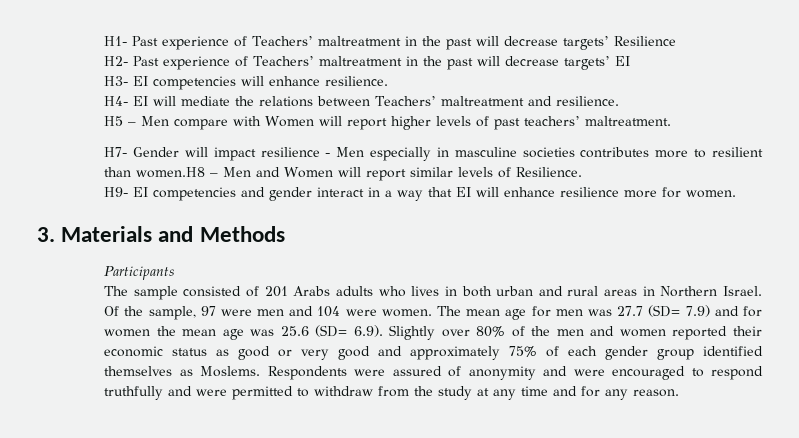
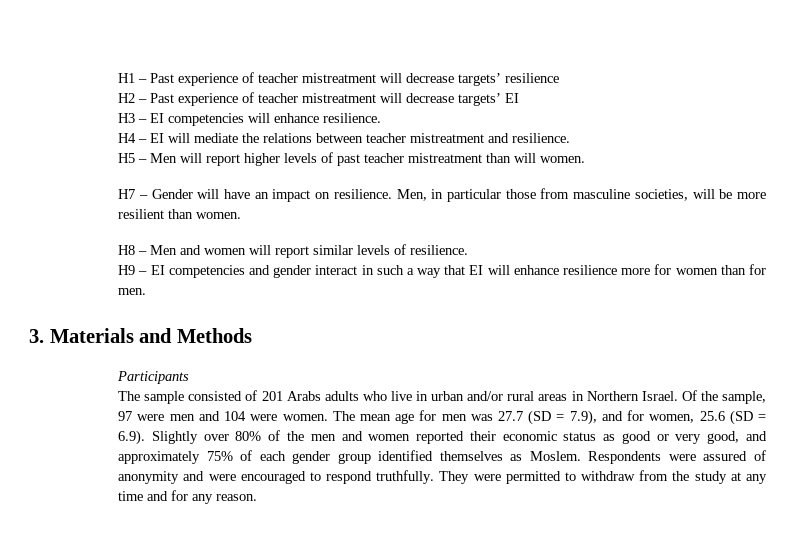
- H1- Past experience of Teachers’ maltreatment in the past will decrease targets’ Resilience
- H2- Past experience of Teachers’ maltreatment in the past will decrease targets’ EI
+ H1 – Past experience of teacher mistreatment will decrease targets’ resilience
+ H2 – Past experience of teacher mistreatment will decrease targets’ EI
- H3- EI competencies will enhance resilience.
+ H3 – EI competencies will enhance resilience.
- H4- EI will mediate the relations between Teachers’ maltreatment and resilience.
+ H4 – EI will mediate the relations between teacher mistreatment and resilience.
- H5 – Men compare with Women will report higher levels of past teachers’ maltreatment.
- H7- Gender will impact resilience - Men especially in masculine societies contributes more to resilient than women.H8 – Men and Women will report similar levels of Resilience.
- H9- EI competencies and gender interact in a way that EI will enhance resilience more for women.
+ H5 – Men will report higher levels of past teacher mistreatment than will women.
+ H7 – Gender will have an impact on resilience. Men, in particular those from masculine societies, will be more resilient than women.
+ H8 – Men and women will report similar levels of resilience.
+ H9 – EI competencies and gender interact in such a way that EI will enhance resilience more for women than for men.
- The sample consisted of 201 Arabs adults who lives in both urban and rural areas in Northern Israel.
+ The sample consisted of 201 Arabs adults who live in urban and/or rural areas in Northern Israel.
- The mean age for men was 27.7 (SD= 7.9) and for women the mean age was 25.6 (SD= 6.9). Slightly over 80% of the men and women reported their economic status as good or very good and approximately 75% of each gender group identified themselves as Moslems.
+ The mean age for men was 27.7 (SD = 7.9), and for women, 25.6 (SD = 6.9). Slightly over 80% of the men and women reported their economic status as good or very good, and approximately 75% of each gender group identified themselves as Moslem.
- Respondents were assured of anonymity and were encouraged to respond truthfully and were permitted to withdraw from the study at any time and for any reason.
+ Respondents were assured of anonymity and were encouraged to respond truthfully. They were permitted to withdraw from the study at any time and for any reason.

